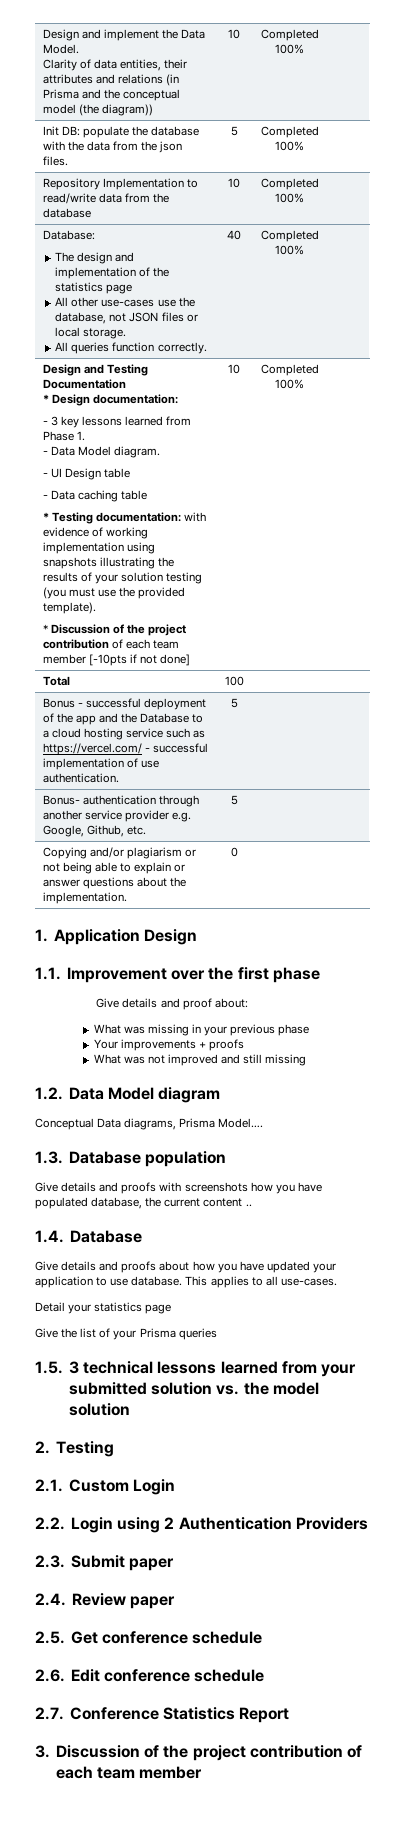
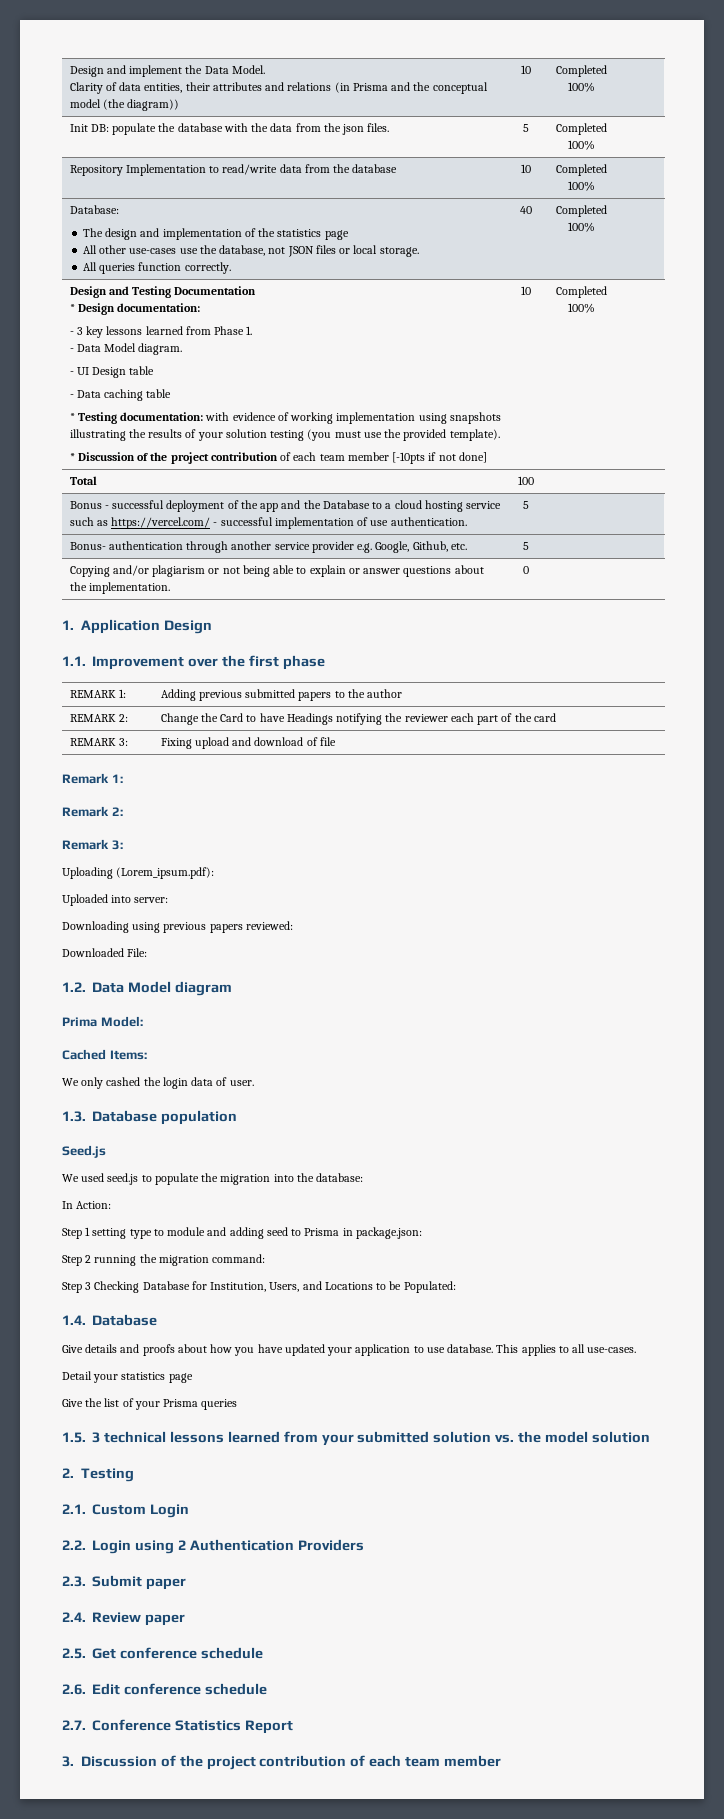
- Give details and proof about:
- What was missing in your previous phase
- Your improvements + proofs
- What was not improved and still missing
+ REMARK 1: | Adding previous submitted papers to the author
+ REMARK 2: | Change the Card to have Headings notifying the reviewer each part of the card
+ REMARK 3: | Fixing upload and download of file
+ Remark 1:
+ Remark 2:
+ Remark 3:
+ Uploading (Lorem_ipsum.pdf):
+ Uploaded into server:
+ Downloading using previous papers reviewed:
+ Downloaded File:
  1.2. Data Model diagram
- Conceptual Data diagrams, Prisma Model….
+ Prima Model:
+ Cached Items:
+ We only cashed the login data of user.
  1.3. Database population
- Give details and proofs with screenshots how you have populated database, the current content ..
+ Seed.js
+ We used seed.js to populate the migration into the database:
+ In Action:
+ Step 1 setting type to module and adding seed to Prisma in package.json:
+ Step 2 running the migration command:
+ Step 3 Checking Database for Institution, Users, and Locations to be Populated:

